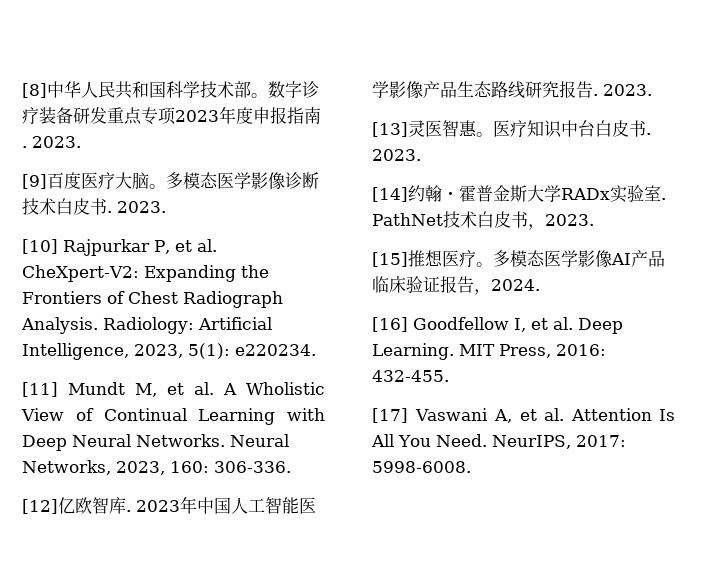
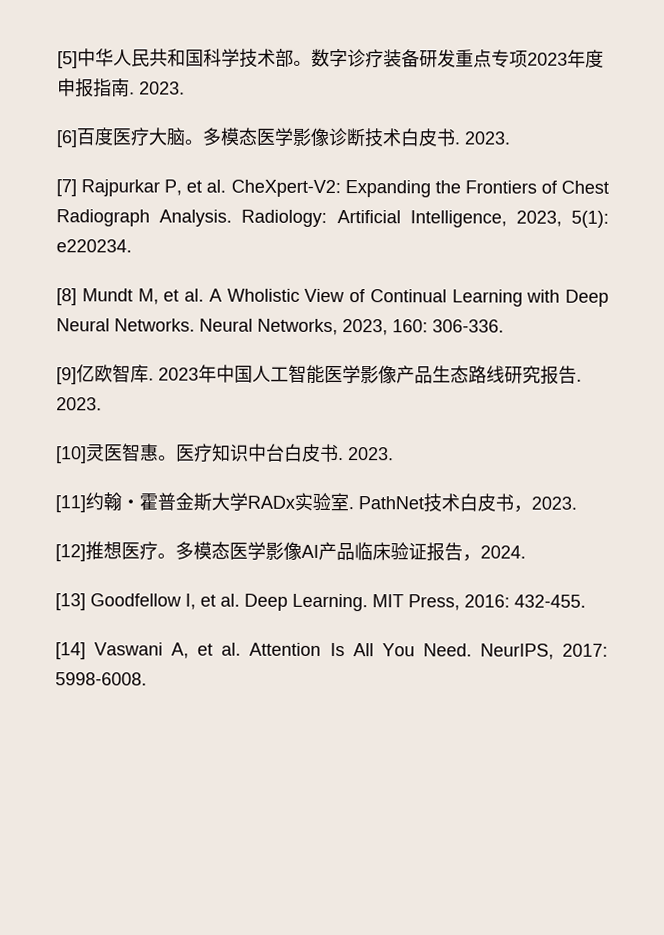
- [8]中华人民共和国科学技术部。
+ [5]中华人民共和国科学技术部。
- [9]百度医疗大脑。
+ [6]百度医疗大脑。
- [10] Rajpurkar P, et al. CheXpert-V2: Expanding the Frontiers of Chest Radiograph Analysis.
+ [7] Rajpurkar P, et al. CheXpert-V2: Expanding the Frontiers of Chest Radiograph Analysis.
- [11] Mundt M, et al. A Wholistic View of Continual Learning with Deep Neural Networks.
+ [8] Mundt M, et al. A Wholistic View of Continual Learning with Deep Neural Networks.
- [12]亿欧智库.
+ [9]亿欧智库.
- [13]灵医智惠。
+ [10]灵医智惠。
- [14]约翰・霍普金斯大学RADx实验室.
+ [11]约翰・霍普金斯大学RADx实验室.
- [15]推想医疗。
+ [12]推想医疗。
- [16] Goodfellow I, et al. Deep Learning.
+ [13] Goodfellow I, et al. Deep Learning.
- [17] Vaswani A, et al. Attention Is All You Need.
+ [14] Vaswani A, et al. Attention Is All You Need.

